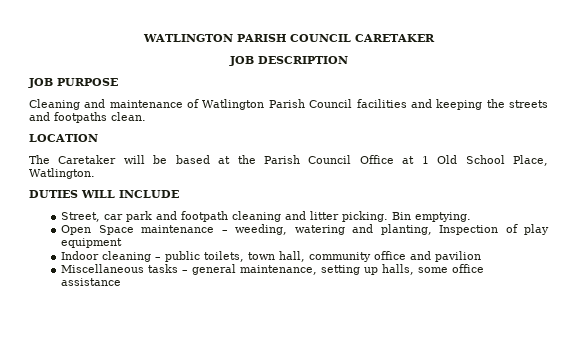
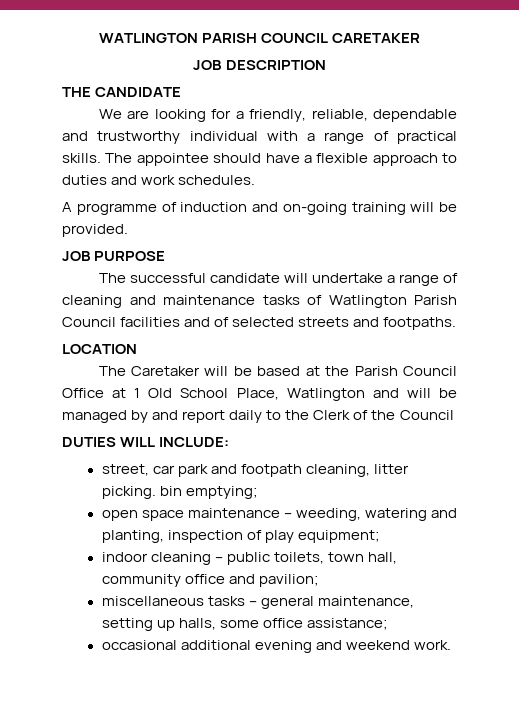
+ THE CANDIDATE
+ We are looking for a friendly, reliable, dependable and trustworthy individual with a range of practical skills. The appointee should have a flexible approach to duties and work schedules.
+ A programme of induction and on-going training will be provided.
  JOB PURPOSE
- Cleaning and maintenance of Watlington Parish Council facilities and keeping the streets and footpaths clean.
+ The successful candidate will undertake a range of cleaning and maintenance tasks of Watlington Parish Council facilities and of selected streets and footpaths.
- The Caretaker will be based at the Parish Council Office at 1 Old School Place, Watlington.
+ The Caretaker will be based at the Parish Council Office at 1 Old School Place, Watlington and will be managed by and report daily to the Clerk of the Council
- DUTIES WILL INCLUDE
- Street, car park and footpath cleaning and litter picking. Bin emptying.
- Open Space maintenance – weeding, watering and planting, Inspection of play equipment
- Indoor cleaning – public toilets, town hall, community office and pavilion
- Miscellaneous tasks – general maintenance, setting up halls, some office assistance
+ DUTIES WILL INCLUDE:
+ street, car park and footpath cleaning, litter picking. bin emptying;
+ open space maintenance – weeding, watering and planting, inspection of play equipment;
+ indoor cleaning – public toilets, town hall, community office and pavilion;
+ miscellaneous tasks – general maintenance, setting up halls, some office assistance;
+ occasional additional evening and weekend work.

